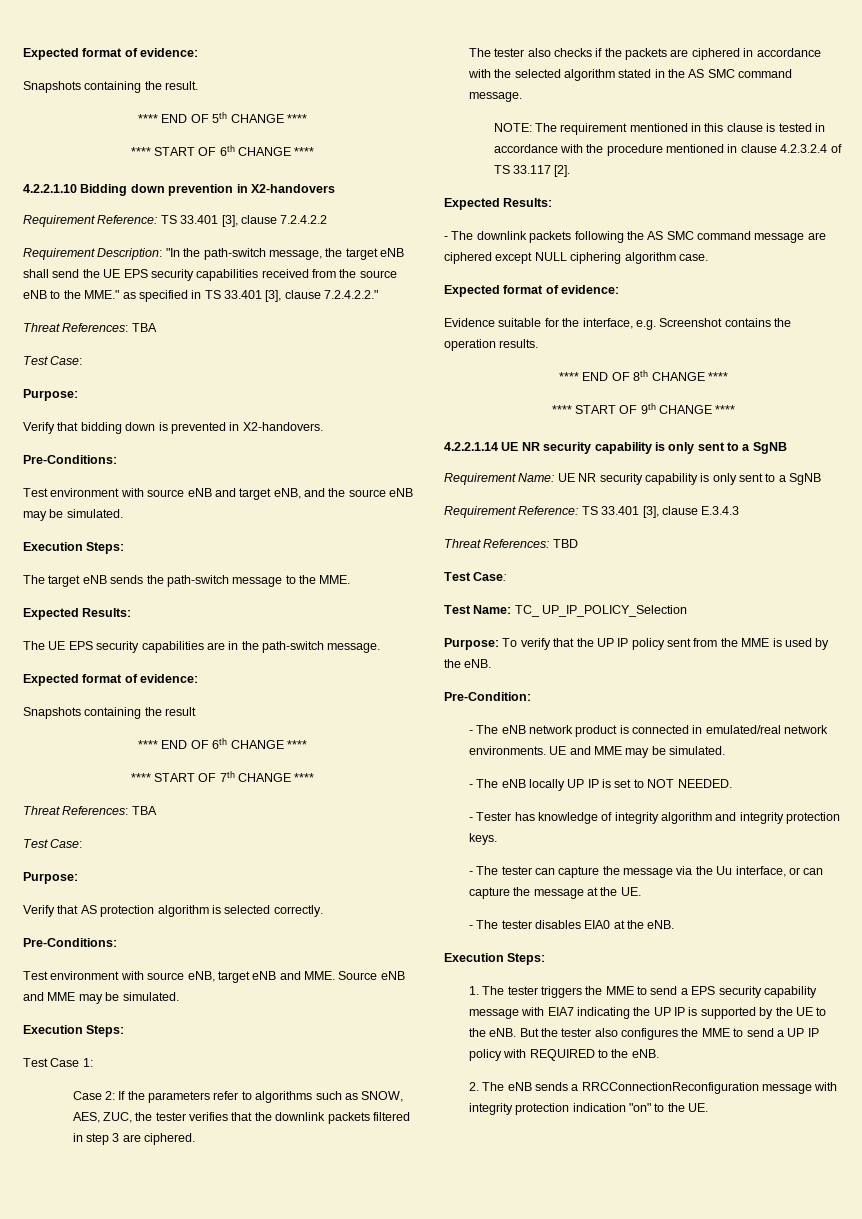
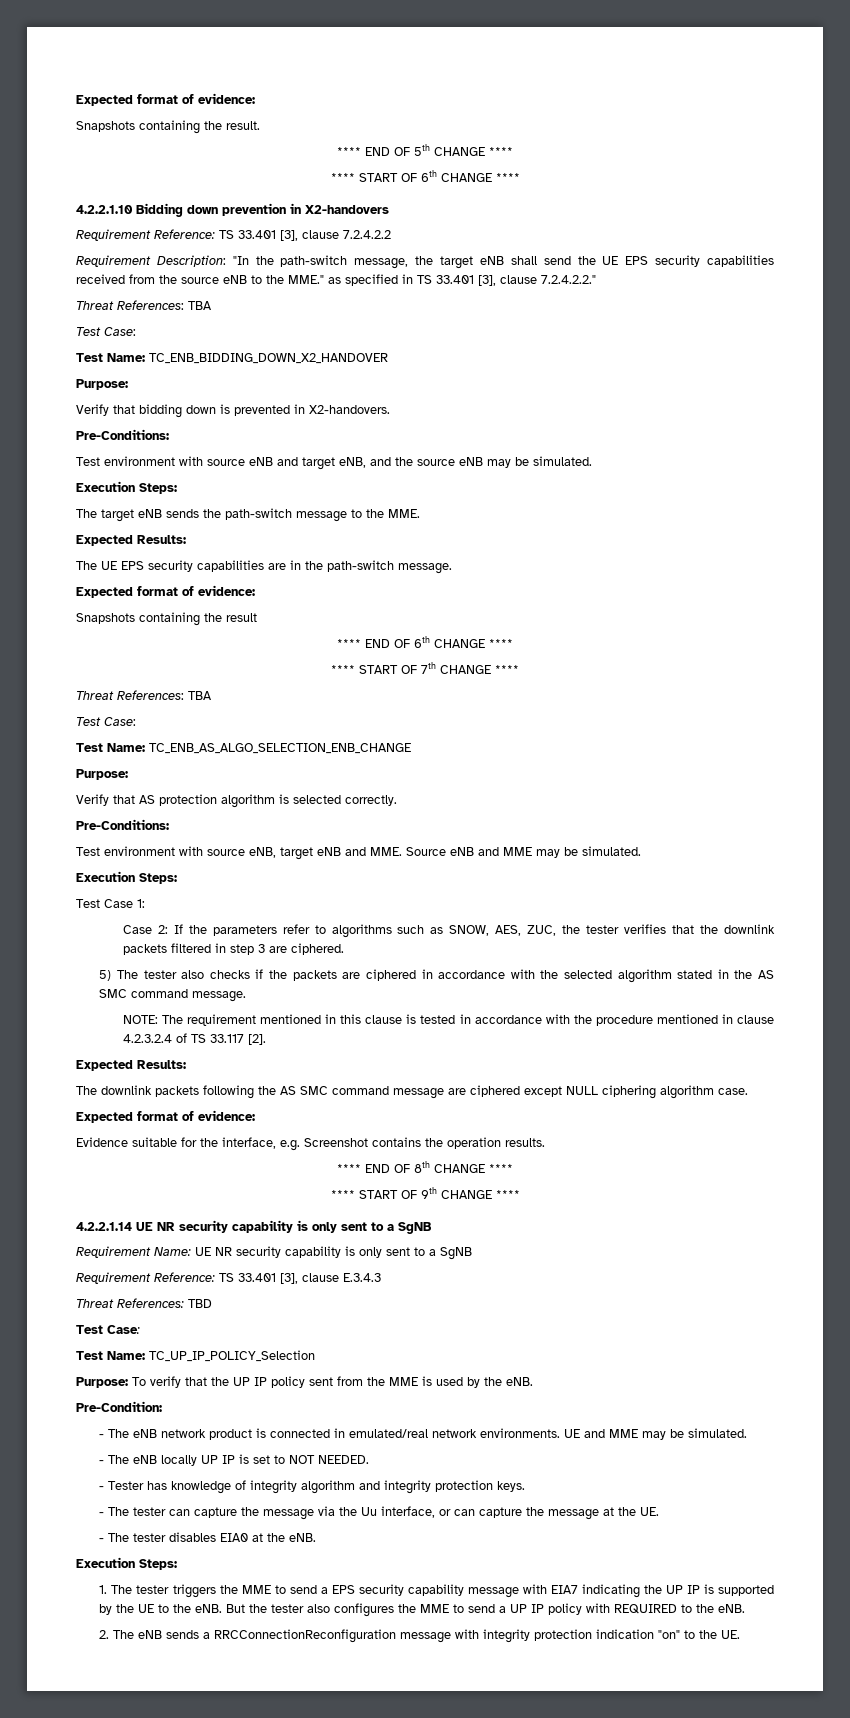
+ Test Name: TC_ENB_BIDDING_DOWN_X2_HANDOVER
+ Test Name: TC_ENB_AS_ALGO_SELECTION_ENB_CHANGE
- The tester also checks if the packets are ciphered in accordance with the selected algorithm stated in the AS SMC command message.
+ 5) The tester also checks if the packets are ciphered in accordance with the selected algorithm stated in the AS SMC command message.
- - The downlink packets following the AS SMC command message are ciphered except NULL ciphering algorithm case.
+ The downlink packets following the AS SMC command message are ciphered except NULL ciphering algorithm case.
- Test Name: TC_ UP_IP_POLICY_Selection
+ Test Name: TC_UP_IP_POLICY_Selection

